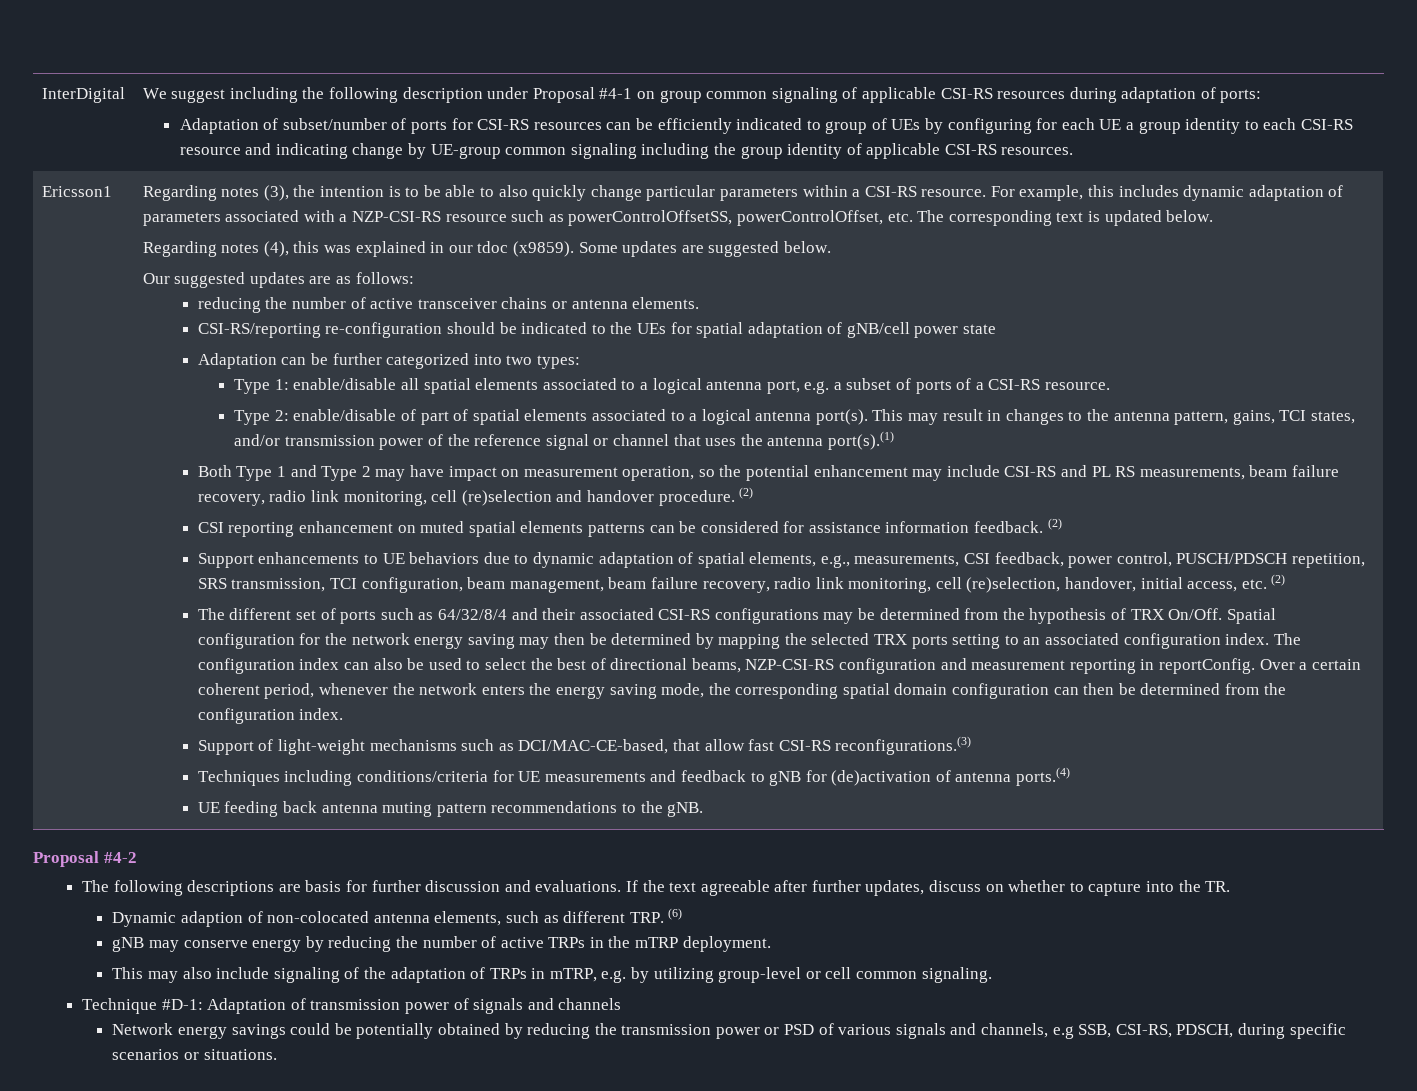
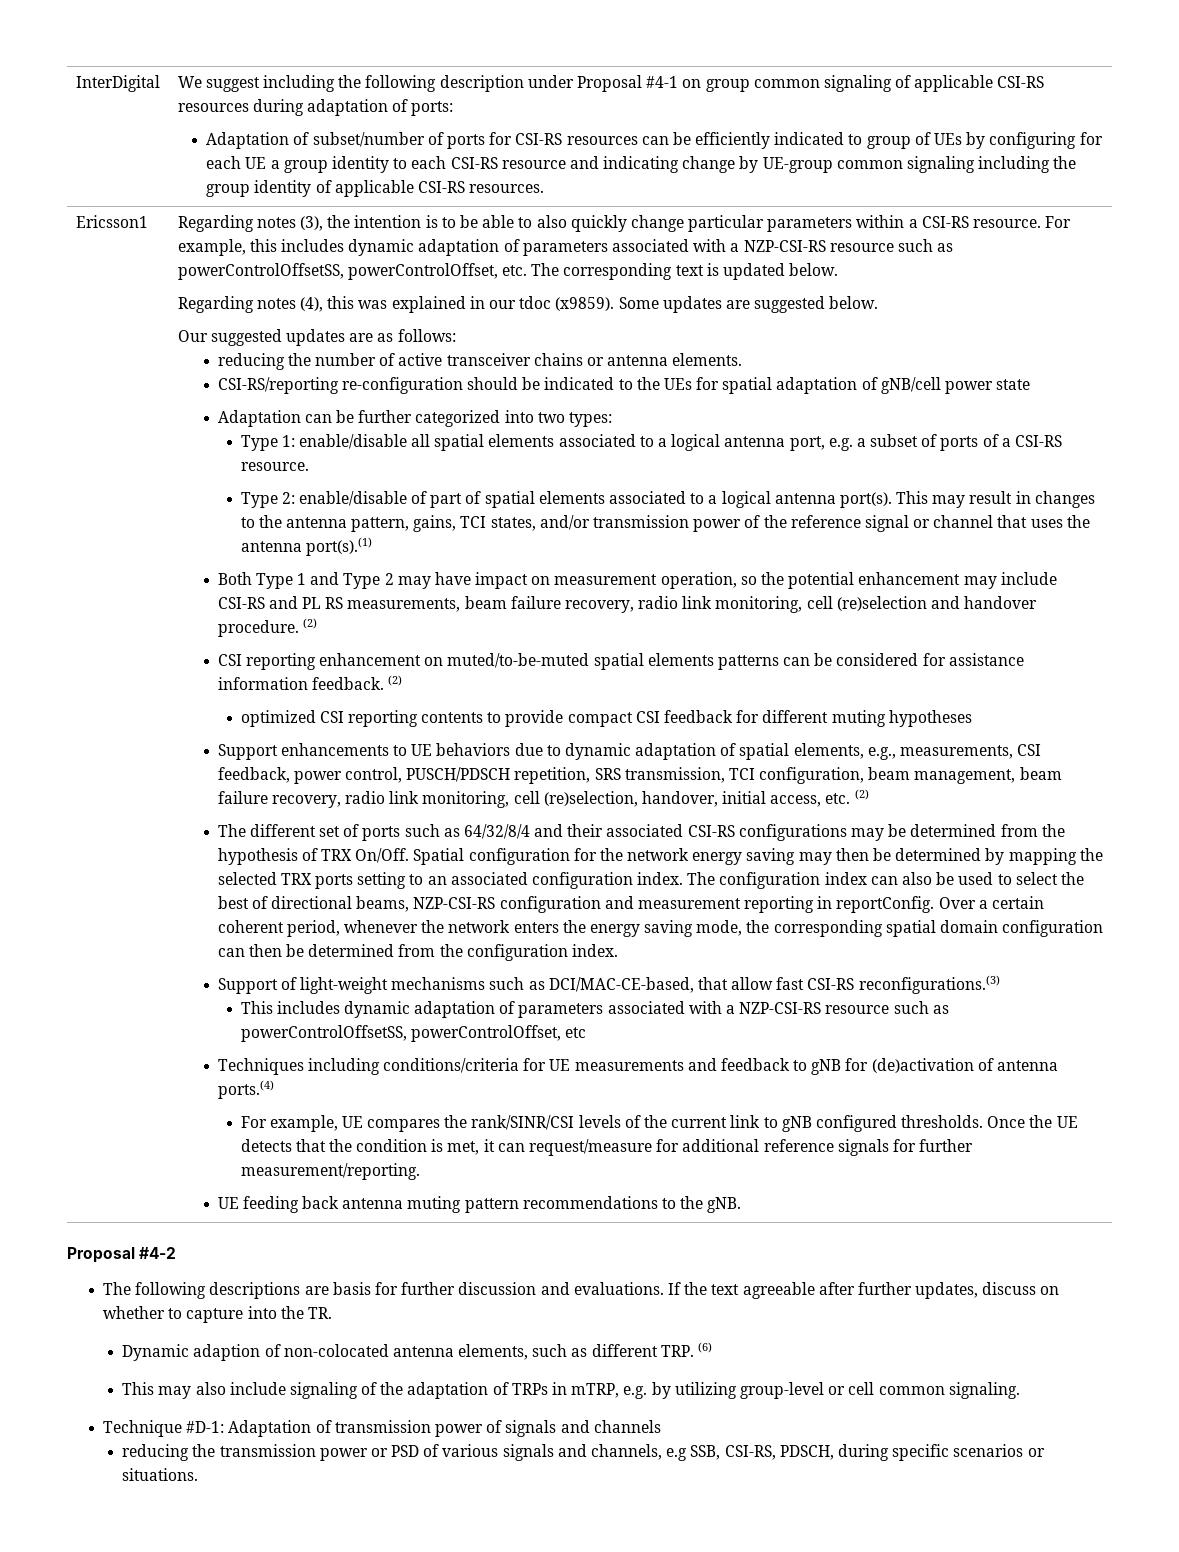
- CSI reporting enhancement on muted spatial elements patterns can be considered for assistance information feedback.
+ CSI reporting enhancement on muted/to-be-muted spatial elements patterns can be considered for assistance information feedback.
+ optimized CSI reporting contents to provide compact CSI feedback for different muting hypotheses
+ This includes dynamic adaptation of parameters associated with a NZP-CSI-RS resource such as powerControlOffsetSS, powerControlOffset, etc
+ For example, UE compares the rank/SINR/CSI levels of the current link to gNB configured thresholds. Once the UE detects that the condition is met, it can request/measure for additional reference signals for further measurement/reporting.
- gNB may conserve energy by reducing the number of active TRPs in the mTRP deployment.
- Network energy savings could be potentially obtained by reducing the transmission power or PSD of various signals and channels, e.g SSB, CSI-RS, PDSCH, during specific scenarios or situations.
+ reducing the transmission power or PSD of various signals and channels, e.g SSB, CSI-RS, PDSCH, during specific scenarios or situations.

